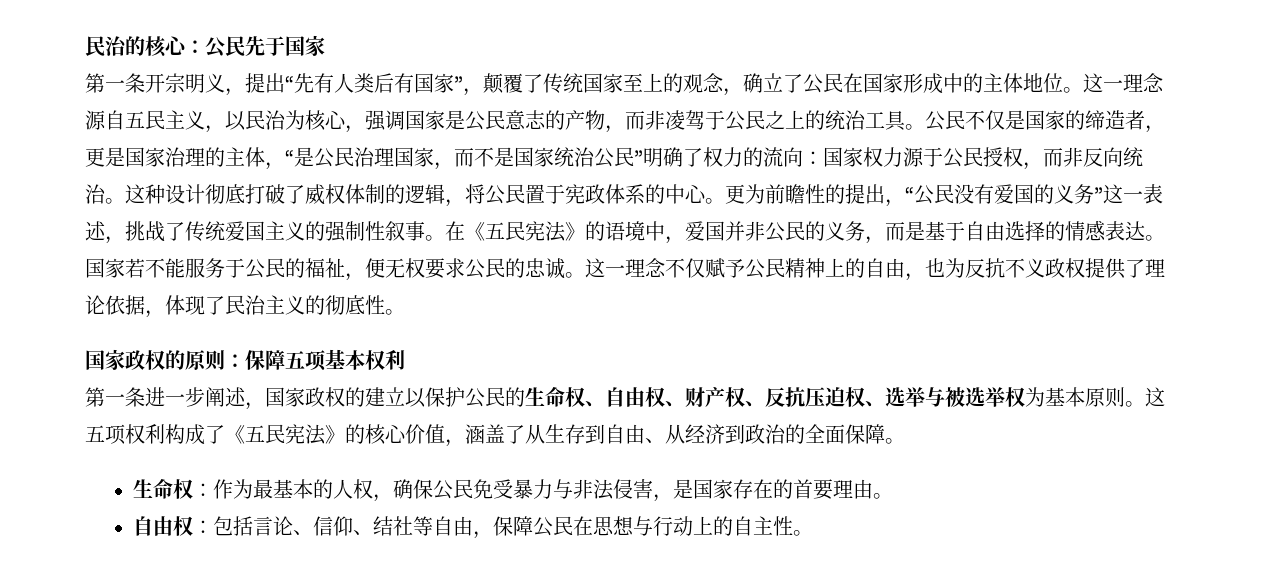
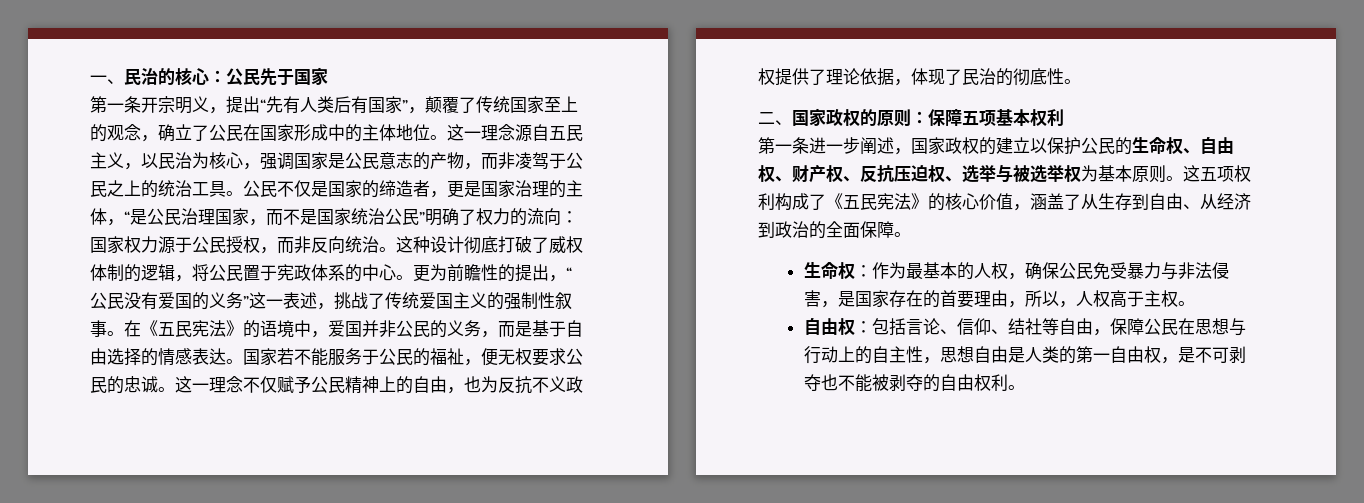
- 民治的核心：公民先于国家
+ 一、民治的核心：公民先于国家
- 这一理念不仅赋予公民精神上的自由，也为反抗不义政权提供了理论依据，体现了民治主义的彻底性。
+ 这一理念不仅赋予公民精神上的自由，也为反抗不义政权提供了理论依据，体现了民治的彻底性。
- 国家政权的原则：保障五项基本权利
+ 二、国家政权的原则：保障五项基本权利
- 生命权：作为最基本的人权，确保公民免受暴力与非法侵害，是国家存在的首要理由。
+ 生命权：作为最基本的人权，确保公民免受暴力与非法侵害，是国家存在的首要理由，所以，人权高于主权。
- 自由权：包括言论、信仰、结社等自由，保障公民在思想与行动上的自主性。
+ 自由权：包括言论、信仰、结社等自由，保障公民在思想与行动上的自主性，思想自由是人类的第一自由权，是不可剥夺也不能被剥夺的自由权利。

